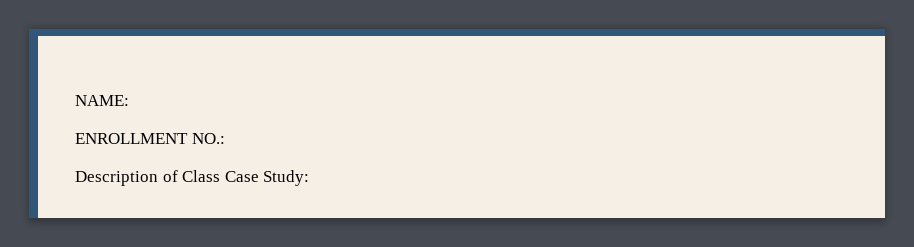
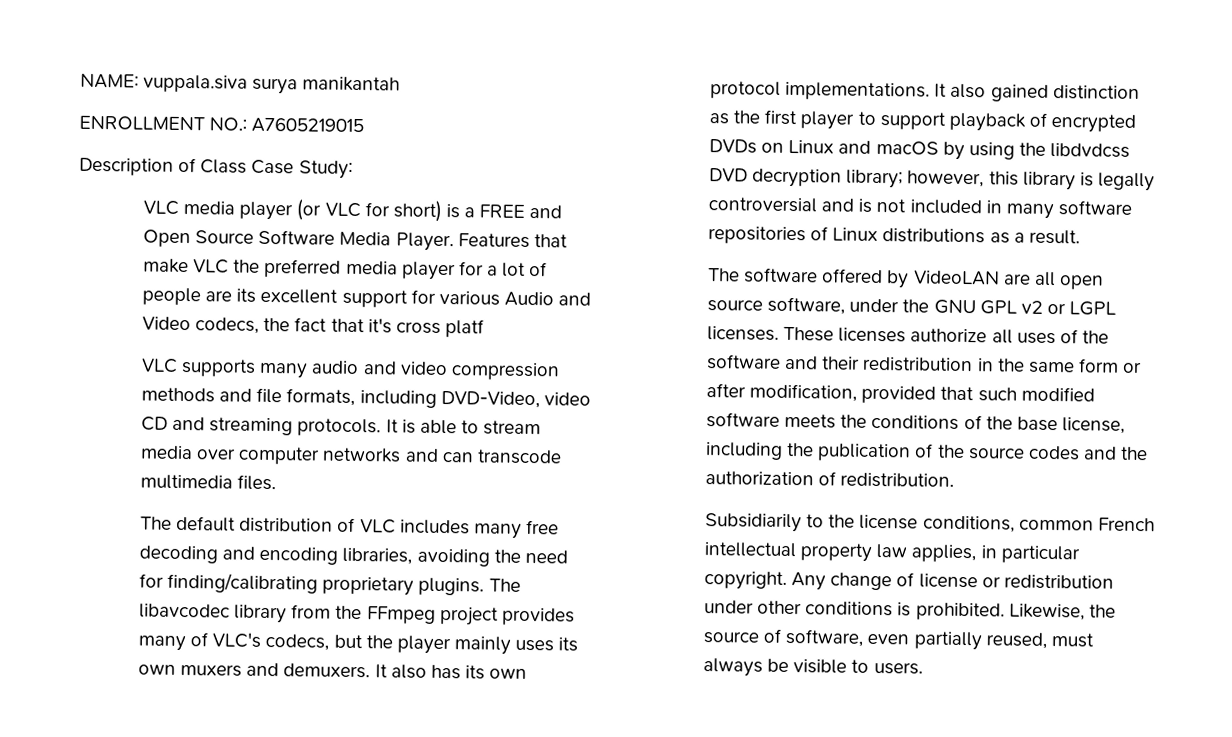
- NAME:
+ NAME: vuppala.siva surya manikantah
- ENROLLMENT NO.:
+ ENROLLMENT NO.: A7605219015
+ VLC media player (or VLC for short) is a FREE and Open Source Software Media Player. Features that make VLC the preferred media player for a lot of people are its excellent support for various Audio and Video codecs, the fact that it's cross platf
+ VLC supports many audio and video compression methods and file formats, including DVD-Video, video CD and streaming protocols. It is able to stream media over computer networks and can transcode multimedia files.
+ The default distribution of VLC includes many free decoding and encoding libraries, avoiding the need for finding/calibrating proprietary plugins. The libavcodec library from the FFmpeg project provides many of VLC's codecs, but the player mainly uses its own muxers and demuxers. It also has its own protocol implementations. It also gained distinction as the first player to support playback of encrypted DVDs on Linux and macOS by using the libdvdcss DVD decryption library; however, this library is legally controversial and is not included in many software repositories of Linux distributions as a result.
+ The software offered by VideoLAN are all open source software, under the GNU GPL v2 or LGPL licenses. These licenses authorize all uses of the software and their redistribution in the same form or after modification, provided that such modified software meets the conditions of the base license, including the publication of the source codes and the authorization of redistribution.
+ Subsidiarily to the license conditions, common French intellectual property law applies, in particular copyright. Any change of license or redistribution under other conditions is prohibited. Likewise, the source of software, even partially reused, must always be visible to users.

